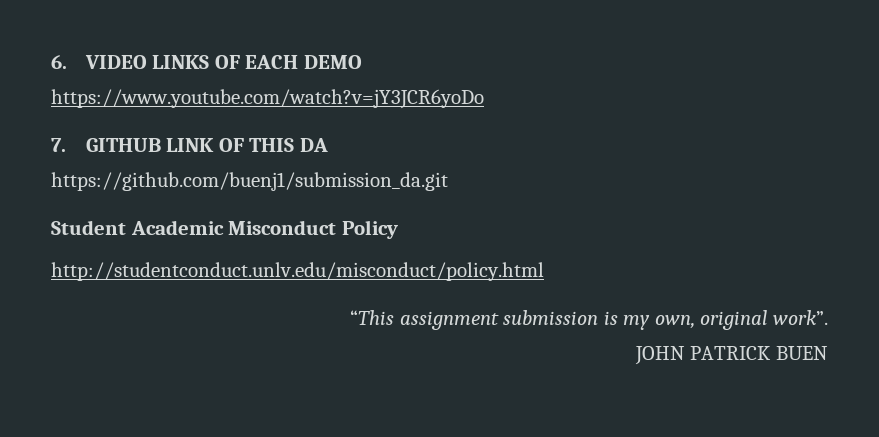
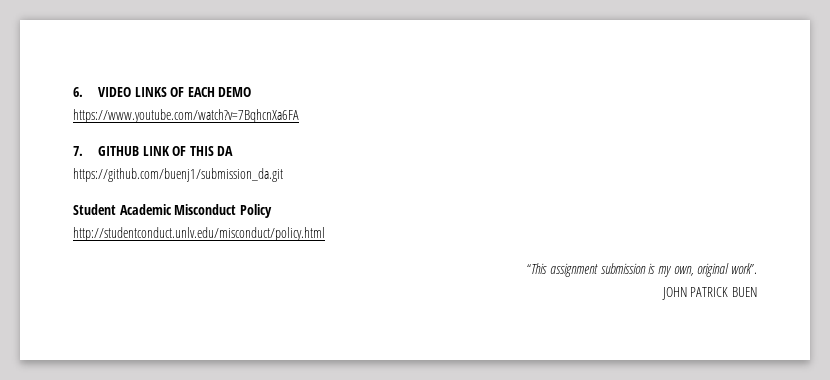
- https://www.youtube.com/watch?v=jY3JCR6yoDo
+ https://www.youtube.com/watch?v=7BqhcnXa6FA

